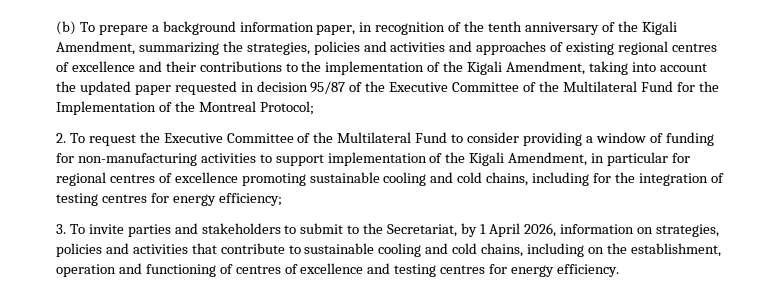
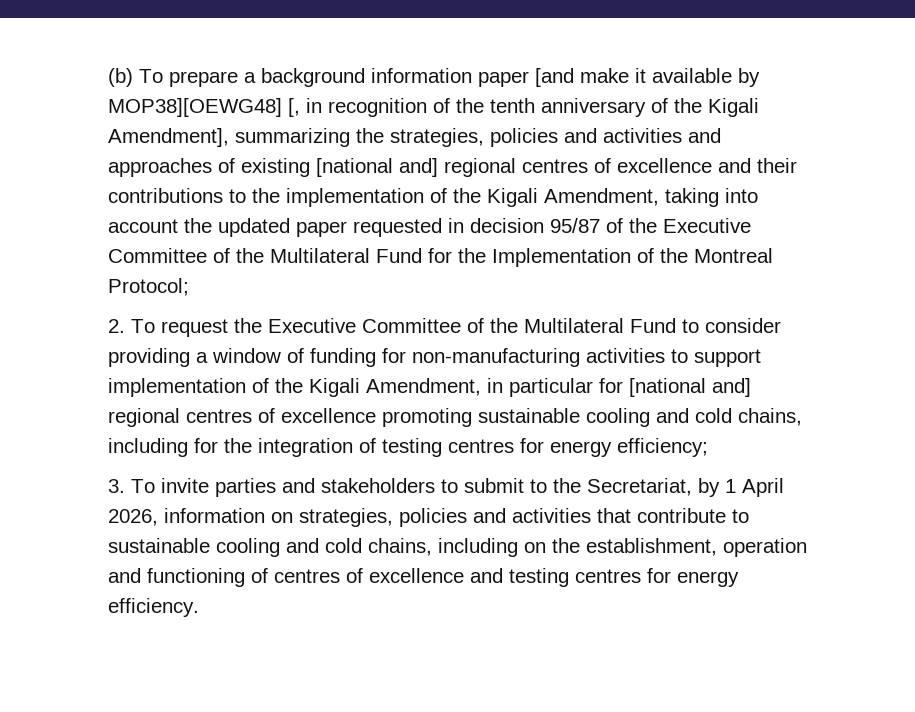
- (b) To prepare a background information paper, in recognition of the tenth anniversary of the Kigali Amendment, summarizing the strategies, policies and activities and approaches of existing regional centres of excellence and their contributions to the implementation of the Kigali Amendment, taking into account the updated paper requested in decision 95/87 of the Executive Committee of the Multilateral Fund for the Implementation of the Montreal Protocol;
+ (b) To prepare a background information paper [and make it available by MOP38][OEWG48] [, in recognition of the tenth anniversary of the Kigali Amendment], summarizing the strategies, policies and activities and approaches of existing [national and] regional centres of excellence and their contributions to the implementation of the Kigali Amendment, taking into account the updated paper requested in decision 95/87 of the Executive Committee of the Multilateral Fund for the Implementation of the Montreal Protocol;
- 2. To request the Executive Committee of the Multilateral Fund to consider providing a window of funding for non-manufacturing activities to support implementation of the Kigali Amendment, in particular for regional centres of excellence promoting sustainable cooling and cold chains, including for the integration of testing centres for energy efficiency;
+ 2. To request the Executive Committee of the Multilateral Fund to consider providing a window of funding for non-manufacturing activities to support implementation of the Kigali Amendment, in particular for [national and] regional centres of excellence promoting sustainable cooling and cold chains, including for the integration of testing centres for energy efficiency;

